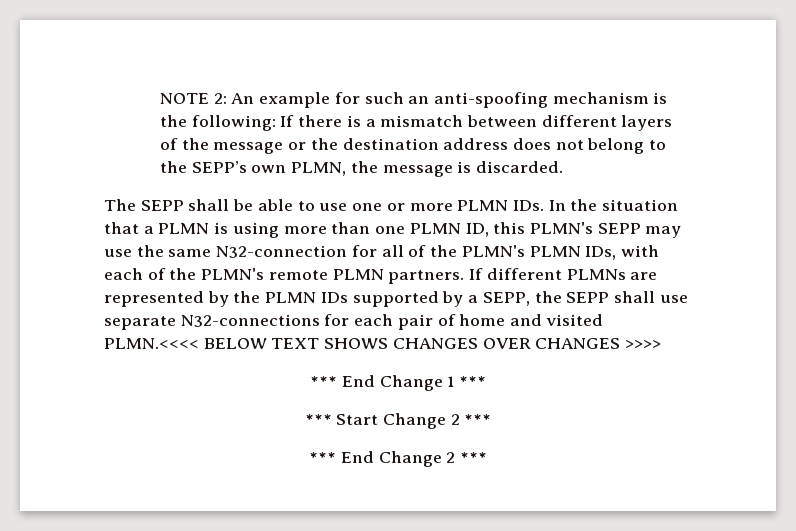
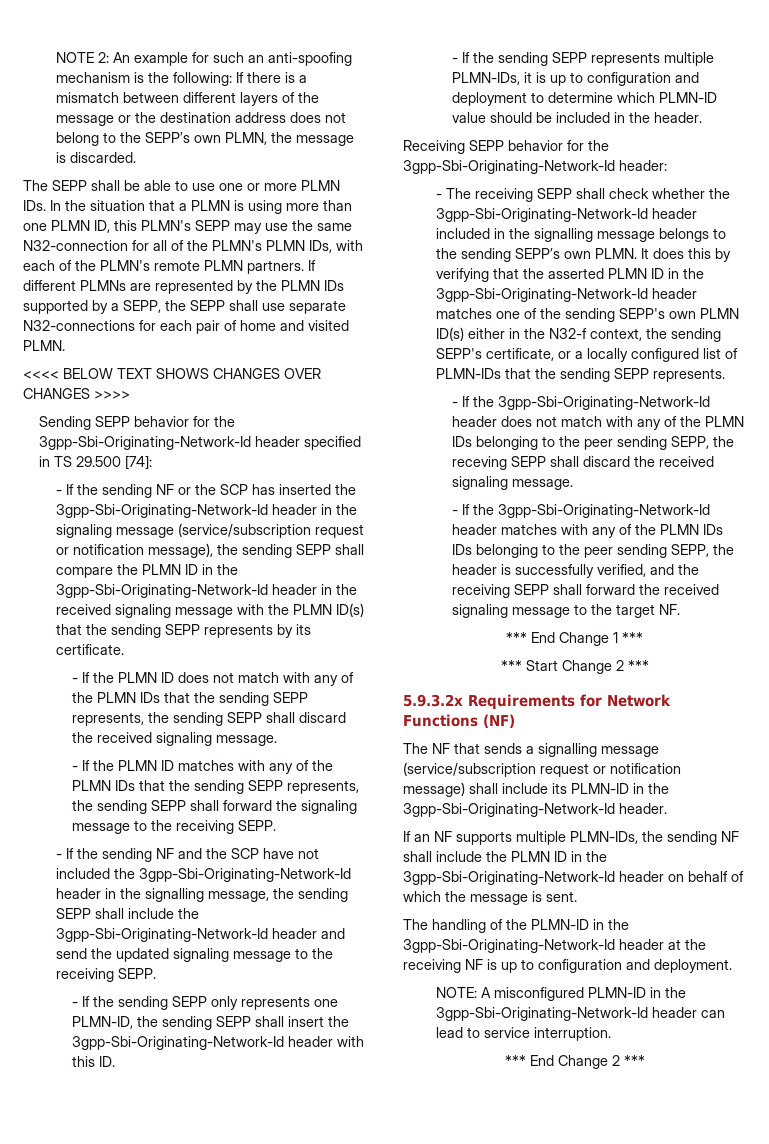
- If different PLMNs are represented by the PLMN IDs supported by a SEPP, the SEPP shall use separate N32-connections for each pair of home and visited PLMN.<<<< BELOW TEXT SHOWS CHANGES OVER CHANGES >>>>
+ If different PLMNs are represented by the PLMN IDs supported by a SEPP, the SEPP shall use separate N32-connections for each pair of home and visited PLMN.
+ <<<< BELOW TEXT SHOWS CHANGES OVER CHANGES >>>>
+ Sending SEPP behavior for the 3gpp-Sbi-Originating-Network-Id header specified in TS 29.500 [74]:
+ - If the sending NF or the SCP has inserted the 3gpp-Sbi-Originating-Network-Id header in the signaling message (service/subscription request or notification message), the sending SEPP shall compare the PLMN ID in the 3gpp-Sbi-Originating-Network-Id header in the received signaling message with the PLMN ID(s) that the sending SEPP represents by its certificate.
+ - If the PLMN ID does not match with any of the PLMN IDs that the sending SEPP represents, the sending SEPP shall discard the received signaling message.
+ - If the PLMN ID matches with any of the PLMN IDs that the sending SEPP represents, the sending SEPP shall forward the signaling message to the receiving SEPP.
+ - If the sending NF and the SCP have not included the 3gpp-Sbi-Originating-Network-Id header in the signalling message, the sending SEPP shall include the 3gpp-Sbi-Originating-Network-Id header and send the updated signaling message to the receiving SEPP.
+ - If the sending SEPP only represents one PLMN-ID, the sending SEPP shall insert the 3gpp-Sbi-Originating-Network-Id header with this ID.
+ - If the sending SEPP represents multiple PLMN-IDs, it is up to configuration and deployment to determine which PLMN-ID value should be included in the header.
+ Receiving SEPP behavior for the 3gpp-Sbi-Originating-Network-Id header:
+ - The receiving SEPP shall check whether the 3gpp-Sbi-Originating-Network-Id header included in the signalling message belongs to the sending SEPP’s own PLMN. It does this by verifying that the asserted PLMN ID in the 3gpp-Sbi-Originating-Network-Id header matches one of the sending SEPP's own PLMN ID(s) either in the N32-f context, the sending SEPP's certificate, or a locally configured list of PLMN-IDs that the sending SEPP represents.
+ - If the 3gpp-Sbi-Originating-Network-Id header does not match with any of the PLMN IDs belonging to the peer sending SEPP, the receving SEPP shall discard the received signaling message.
+ - If the 3gpp-Sbi-Originating-Network-Id header matches with any of the PLMN IDs IDs belonging to the peer sending SEPP, the header is successfully verified, and the receiving SEPP shall forward the received signaling message to the target NF.
+ 5.9.3.2x Requirements for Network Functions (NF)
+ The NF that sends a signalling message (service/subscription request or notification message) shall include its PLMN-ID in the 3gpp-Sbi-Originating-Network-Id header.
+ If an NF supports multiple PLMN-IDs, the sending NF shall include the PLMN ID in the 3gpp-Sbi-Originating-Network-Id header on behalf of which the message is sent.
+ The handling of the PLMN-ID in the 3gpp-Sbi-Originating-Network-Id header at the receiving NF is up to configuration and deployment.
+ NOTE: A misconfigured PLMN-ID in the 3gpp-Sbi-Originating-Network-Id header can lead to service interruption.

